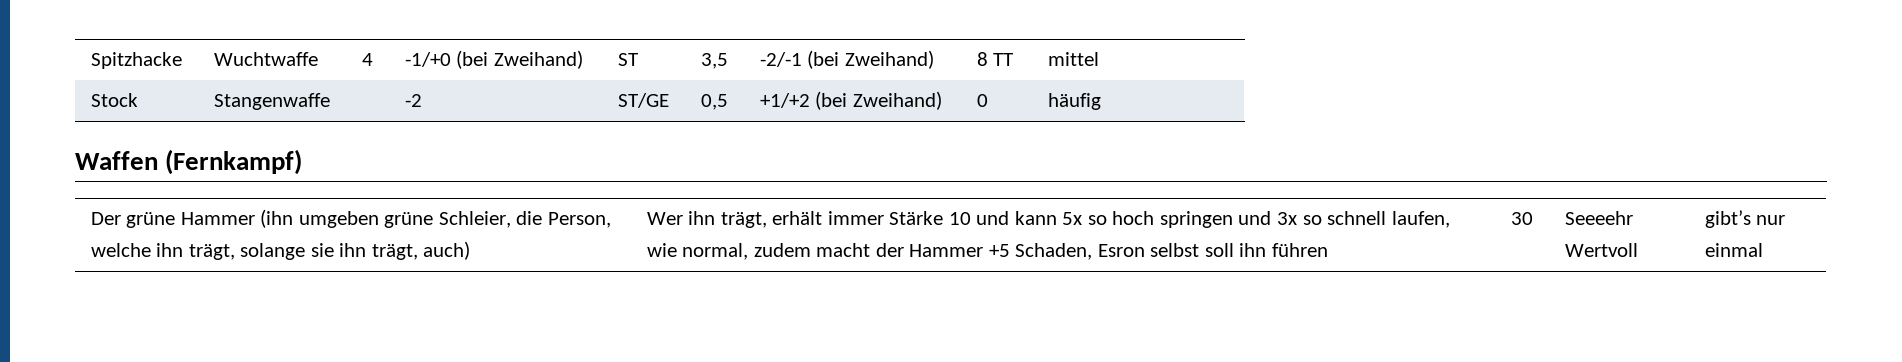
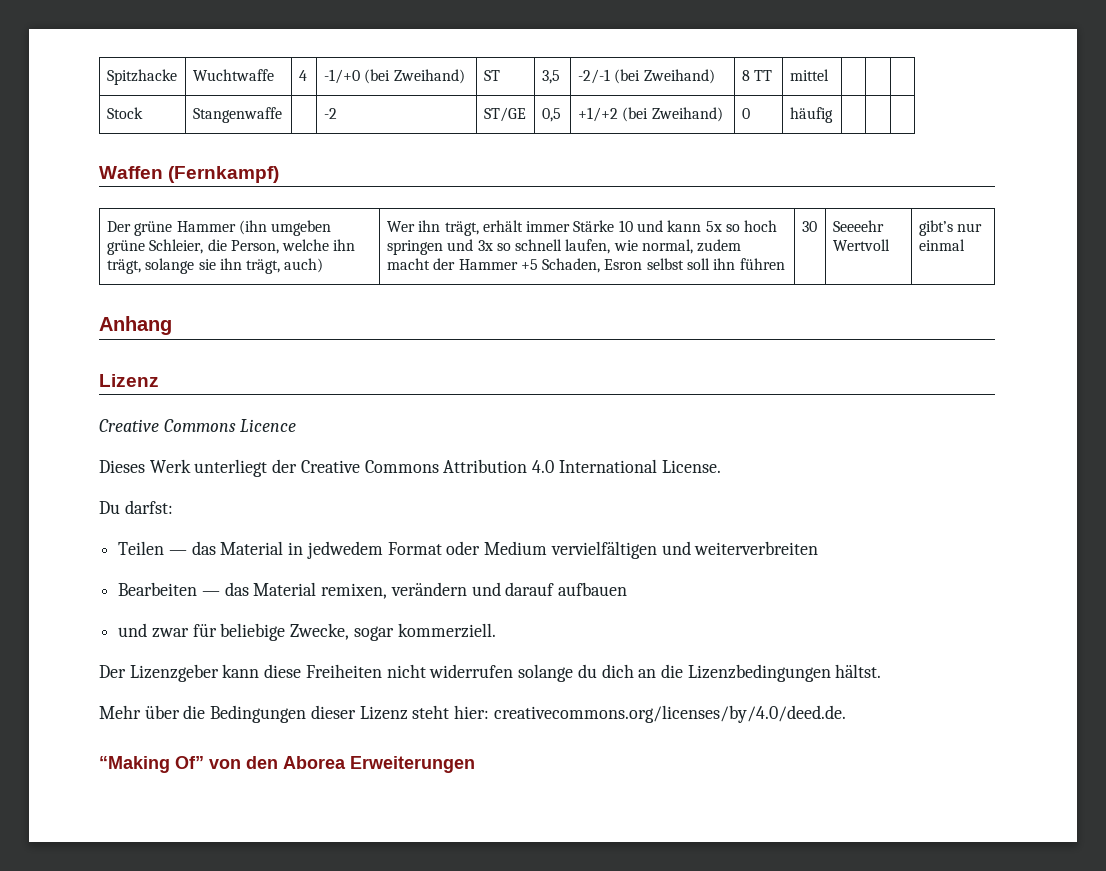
+ Anhang
+ Lizenz
+ Creative Commons Licence
+ Dieses Werk unterliegt der Creative Commons Attribution 4.0 International License.
+ Du darfst:
+ Teilen — das Material in jedwedem Format oder Medium vervielfältigen und weiterverbreiten
+ Bearbeiten — das Material remixen, verändern und darauf aufbauen
+ und zwar für beliebige Zwecke, sogar kommerziell.
+ Der Lizenzgeber kann diese Freiheiten nicht widerrufen solange du dich an die Lizenzbedingungen hältst.
+ Mehr über die Bedingungen dieser Lizenz steht hier: creativecommons.org/licenses/by/4.0/deed.de.
+ “Making Of” von den Aborea Erweiterungen

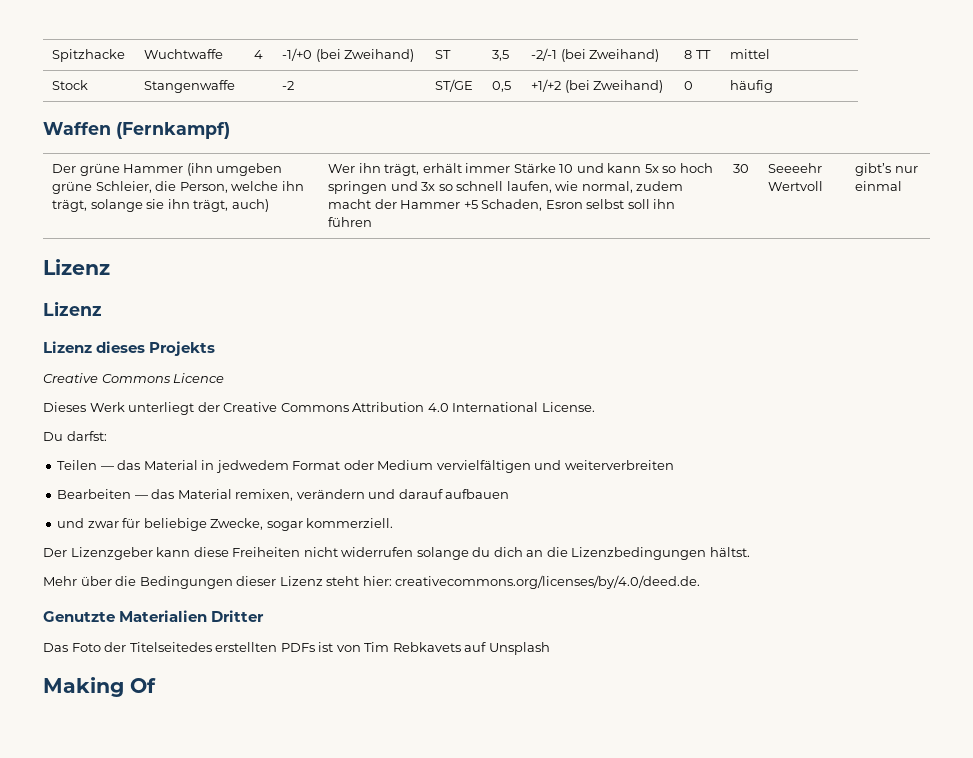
  gibt’s nur einmal
- Anhang
  Lizenz
+ Lizenz
+ Lizenz dieses Projekts
- “Making Of” von den Aborea Erweiterungen
+ Genutzte Materialien Dritter
+ Das Foto der Titelseitedes erstellten PDFs ist von Tim Rebkavets auf Unsplash
+ Making Of

